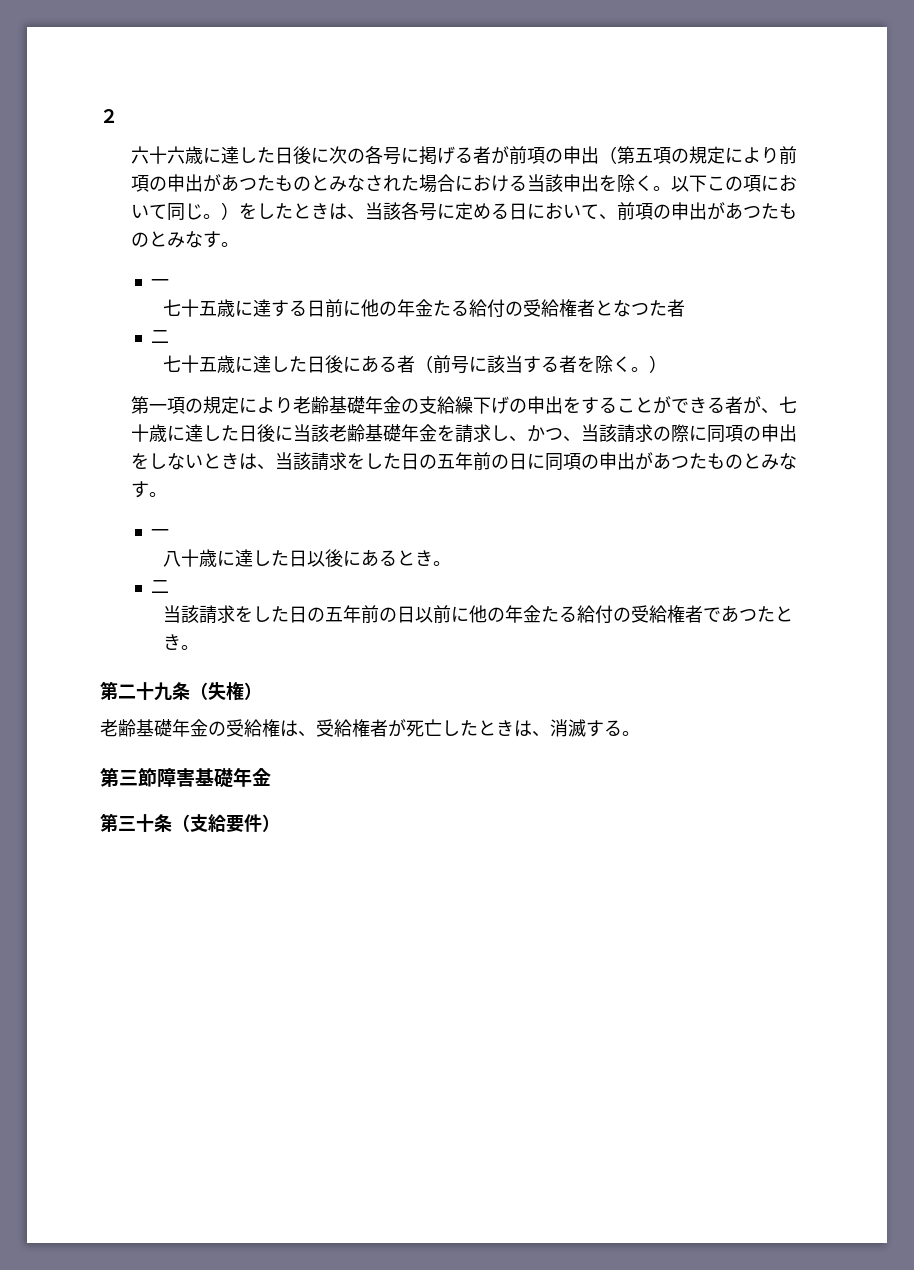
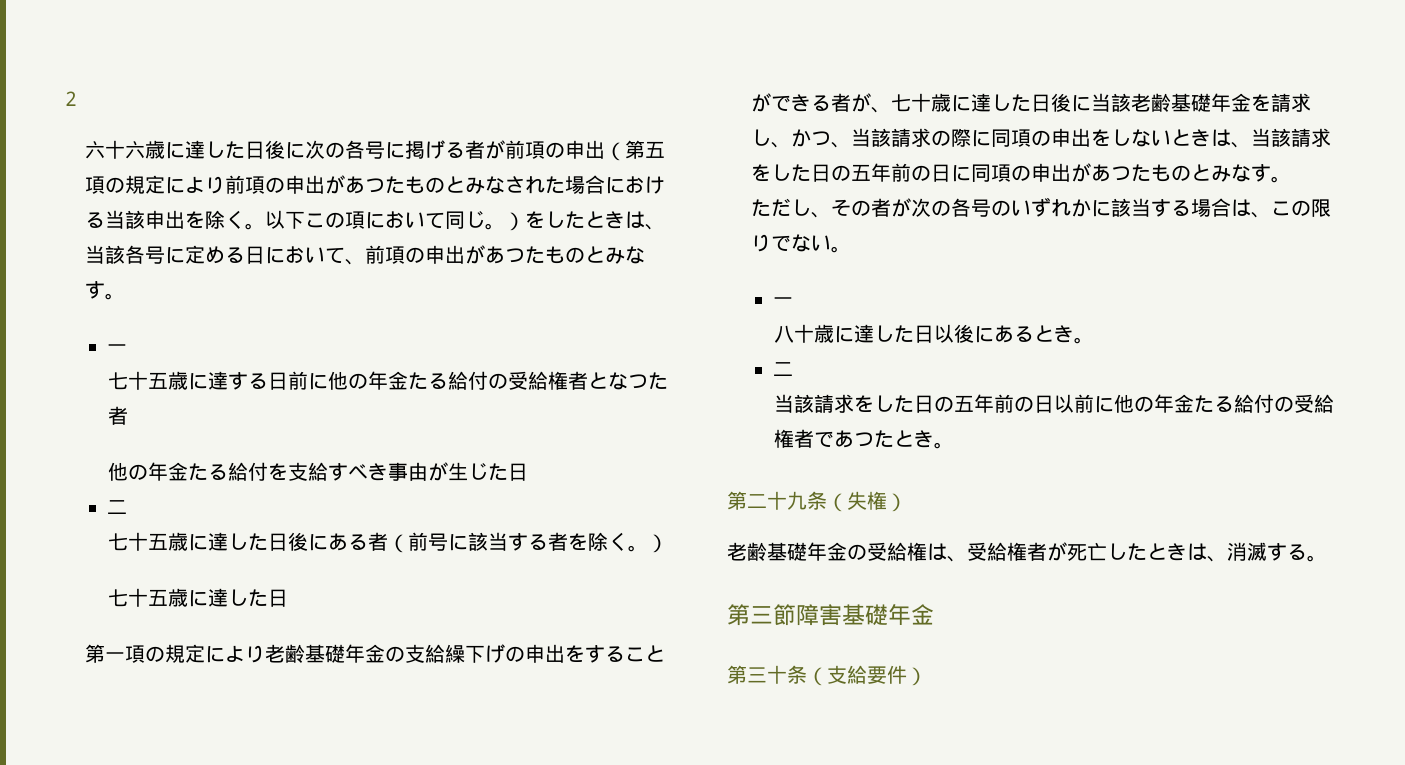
+ 他の年金たる給付を支給すべき事由が生じた日
  七十五歳に達した日後にある者（前号に該当する者を除く。）
+ 七十五歳に達した日
+ ただし、その者が次の各号のいずれかに該当する場合は、この限りでない。

